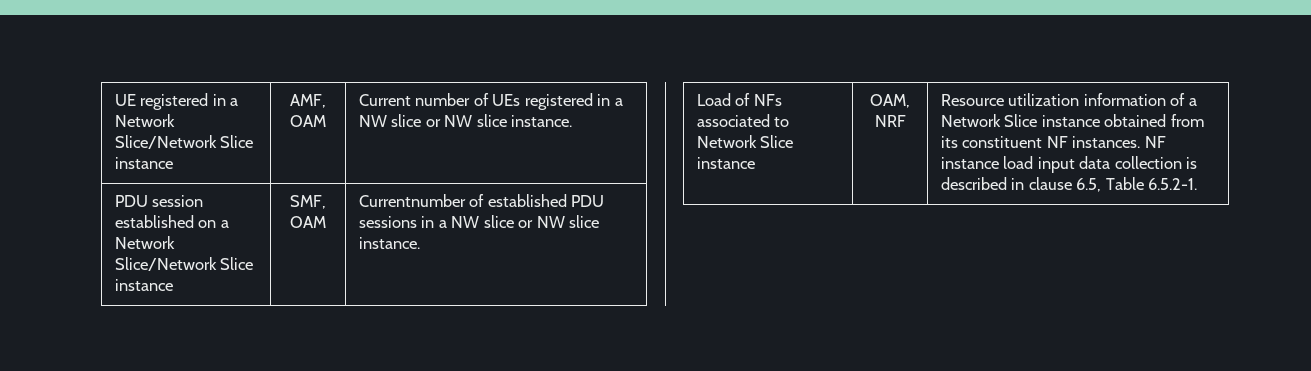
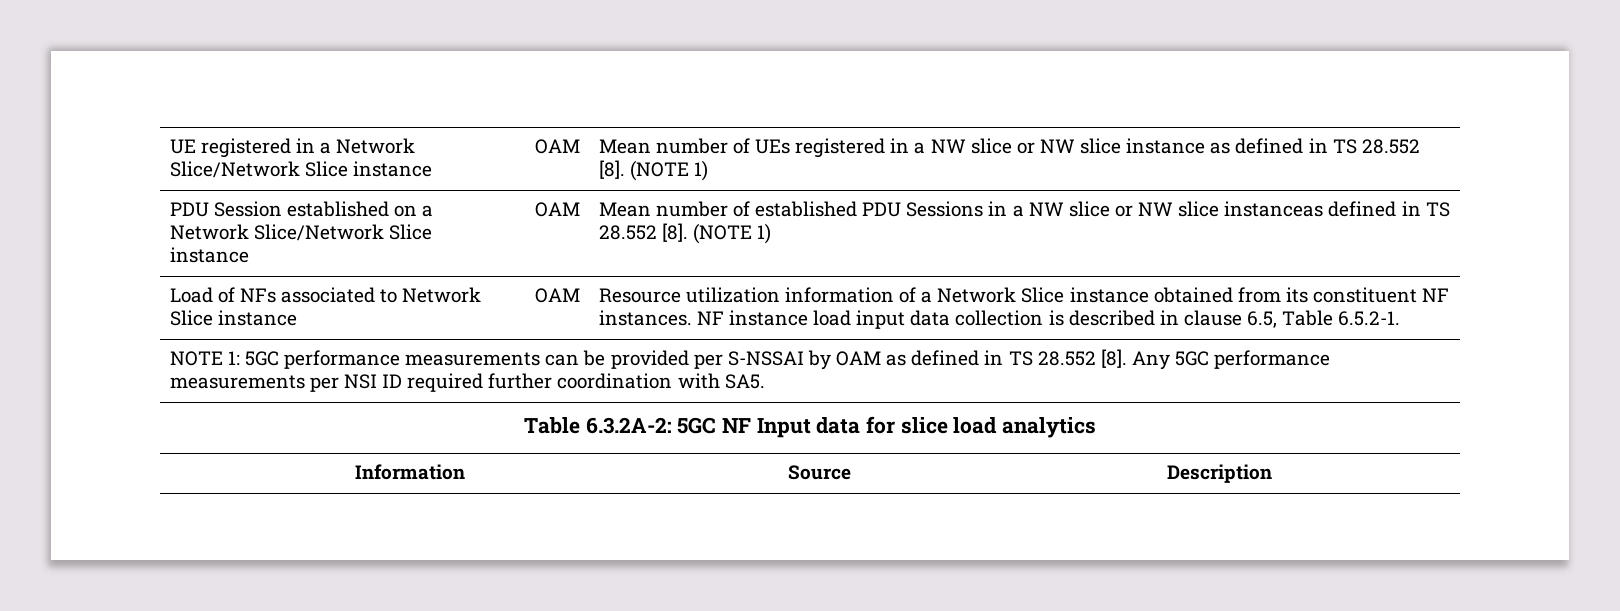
- UE registered in a Network Slice/Network Slice instance | AMF, OAM | Current number of UEs registered in a NW slice or NW slice instance.
- PDU session established on a Network Slice/Network Slice instance | SMF, OAM | Currentnumber of established PDU sessions in a NW slice or NW slice instance.
+ UE registered in a Network Slice/Network Slice instance | OAM | Mean number of UEs registered in a NW slice or NW slice instance as defined in TS 28.552 [8]. (NOTE 1)
+ PDU Session established on a Network Slice/Network Slice instance | OAM | Mean number of established PDU Sessions in a NW slice or NW slice instanceas defined in TS 28.552 [8]. (NOTE 1)
- Load of NFs associated to Network Slice instance | OAM, NRF | Resource utilization information of a Network Slice instance obtained from its constituent NF instances. NF instance load input data collection is described in clause 6.5, Table 6.5.2-1.
+ Load of NFs associated to Network Slice instance | OAM | Resource utilization information of a Network Slice instance obtained from its constituent NF instances. NF instance load input data collection is described in clause 6.5, Table 6.5.2-1.
+ NOTE 1: 5GC performance measurements can be provided per S-NSSAI by OAM as defined in TS 28.552 [8]. Any 5GC performance measurements per NSI ID required further coordination with SA5.
+ Table 6.3.2A-2: 5GC NF Input data for slice load analytics
+ Information | Source | Description

